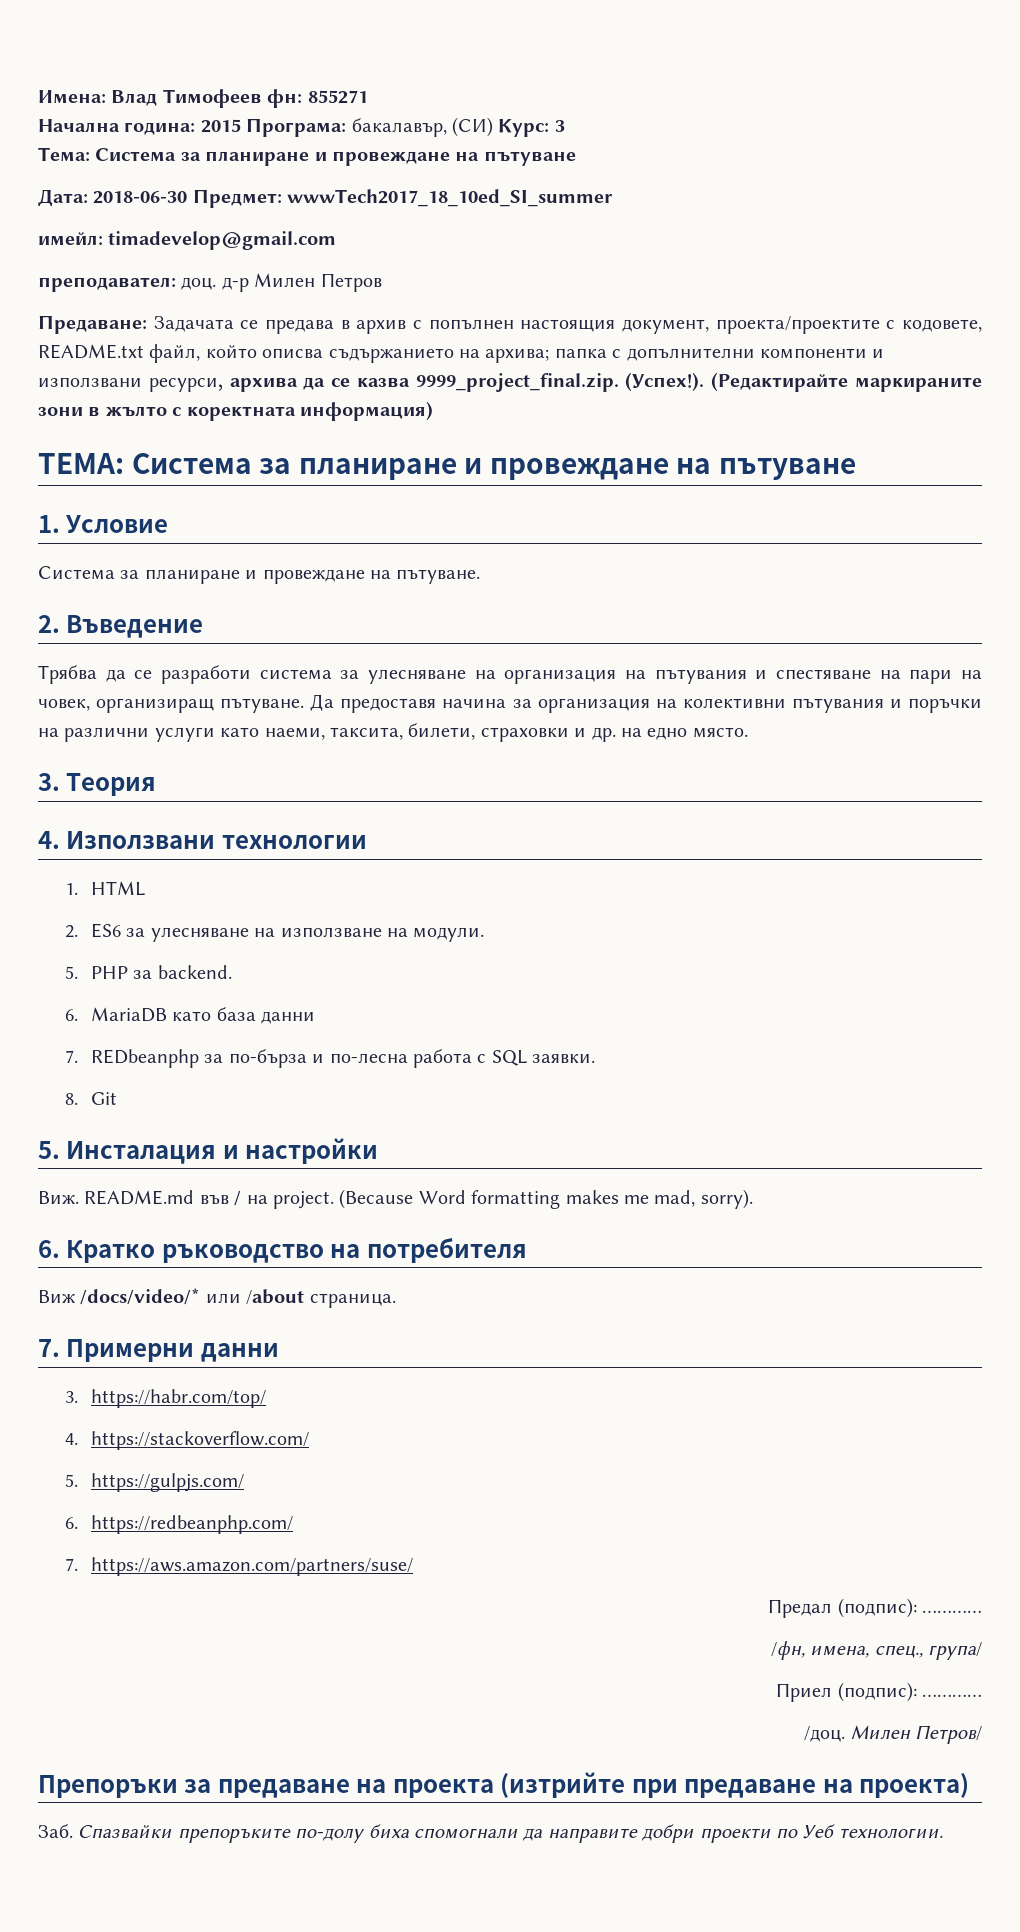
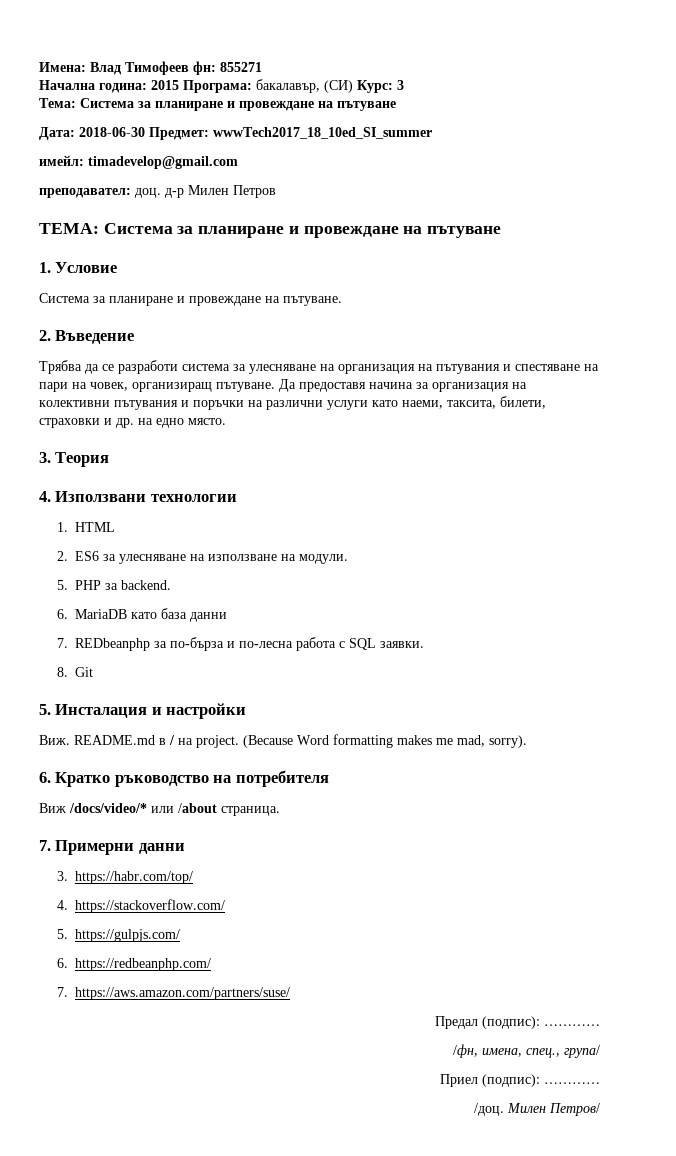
- Предаване: Задачата се предава в архив с попълнен настоящия документ, проекта/проектите с кодовете, README.txt файл, който описва съдържанието на архива; папка с допълнителни компоненти и използвани ресурси, архива да се казва 9999_project_final.zip. (Успех!). (Редактирайте маркираните зони в жълто с коректната информация)
- Виж. README.md във / на project.
+ Виж. README.md в / на project.
- Препоръки за предаване на проекта (изтрийте при предаване на проекта)
- Заб. Спазвайки препоръките по-долу биха спомогнали да направите добри проекти по Уеб технологии.

